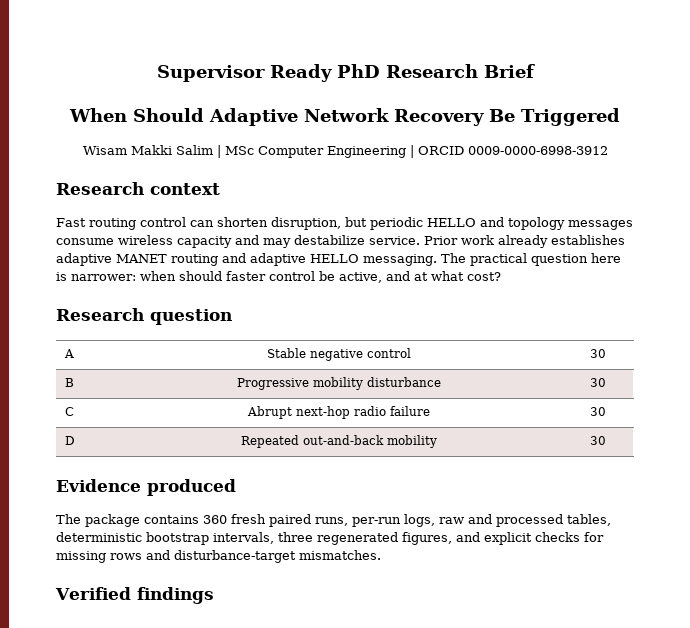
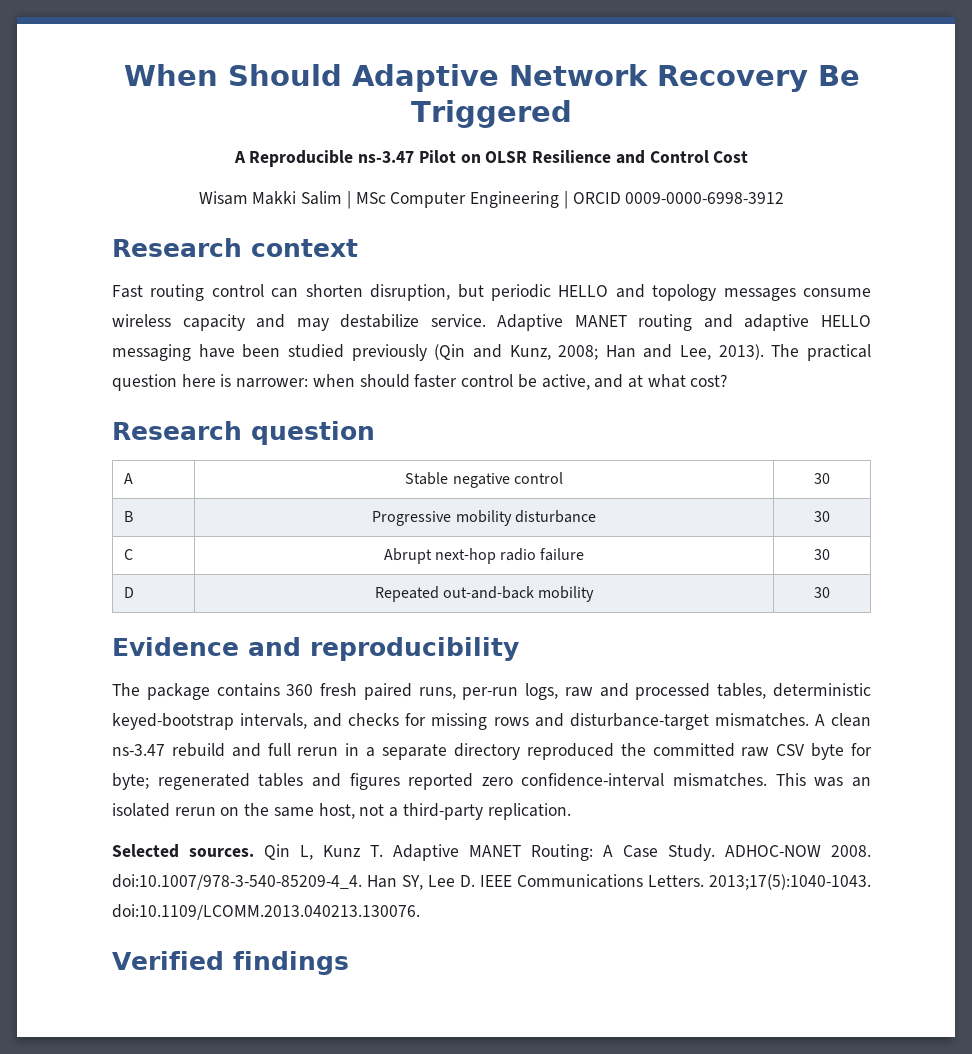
- Supervisor Ready PhD Research Brief
+ A Reproducible ns-3.47 Pilot on OLSR Resilience and Control Cost
- Prior work already establishes adaptive MANET routing and adaptive HELLO messaging.
+ Adaptive MANET routing and adaptive HELLO messaging have been studied previously (Qin and Kunz, 2008; Han and Lee, 2013).
- Evidence produced
+ Evidence and reproducibility
- The package contains 360 fresh paired runs, per-run logs, raw and processed tables, deterministic bootstrap intervals, three regenerated figures, and explicit checks for missing rows and disturbance-target mismatches.
+ The package contains 360 fresh paired runs, per-run logs, raw and processed tables, deterministic keyed-bootstrap intervals, and checks for missing rows and disturbance-target mismatches. A clean ns-3.47 rebuild and full rerun in a separate directory reproduced the committed raw CSV byte for byte; regenerated tables and figures reported zero confidence-interval mismatches. This was an isolated rerun on the same host, not a third-party replication.
+ Selected sources. Qin L, Kunz T. Adaptive MANET Routing: A Case Study. ADHOC-NOW 2008. doi:10.1007/978-3-540-85209-4_4. Han SY, Lee D. IEEE Communications Letters. 2013;17(5):1040-1043. doi:10.1109/LCOMM.2013.040213.130076.

